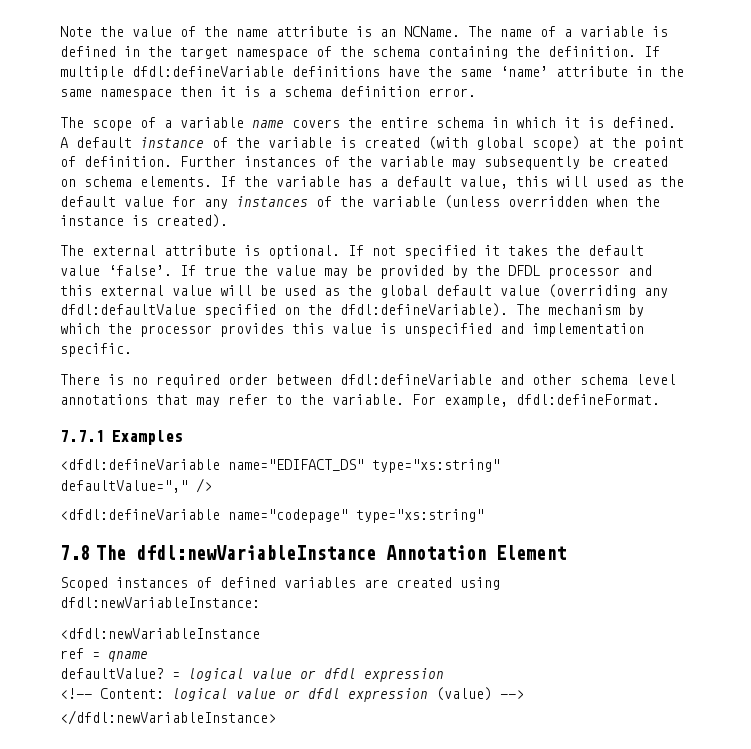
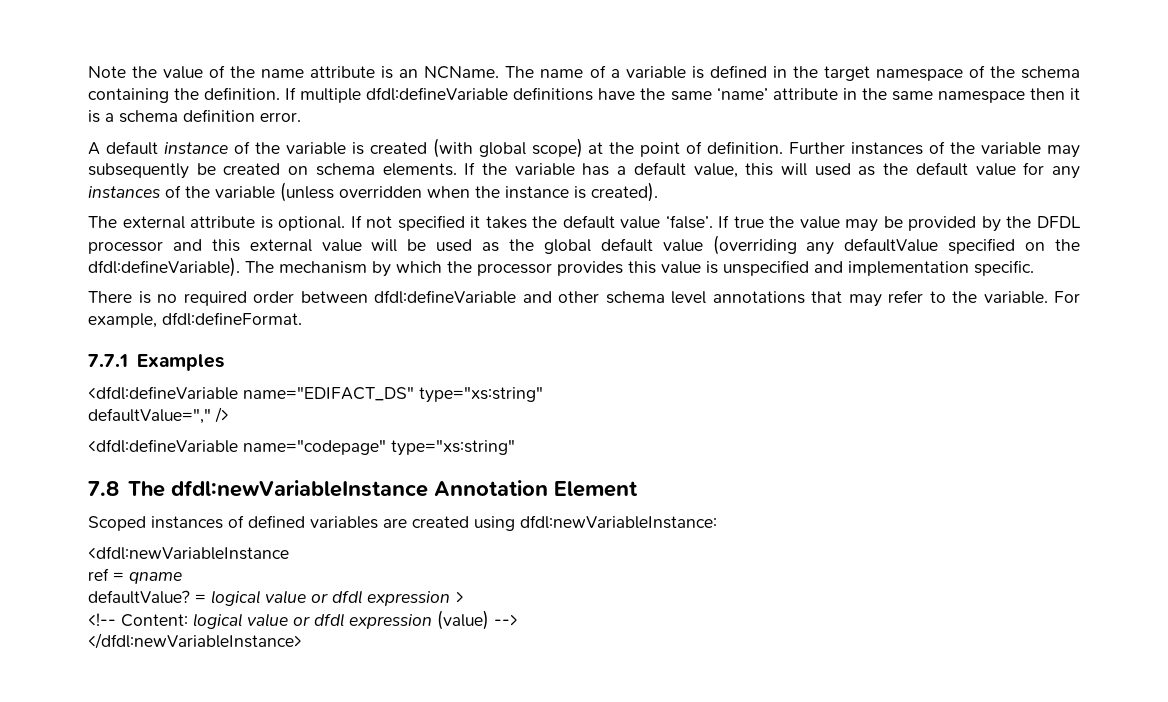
- The scope of a variable name covers the entire schema in which it is defined.
- If true the value may be provided by the DFDL processor and this external value will be used as the global default value (overriding any dfdl:defaultValue specified on the dfdl:defineVariable).
+ If true the value may be provided by the DFDL processor and this external value will be used as the global default value (overriding any defaultValue specified on the dfdl:defineVariable).
- = logical value or dfdl expression
+ = logical value or dfdl expression >

